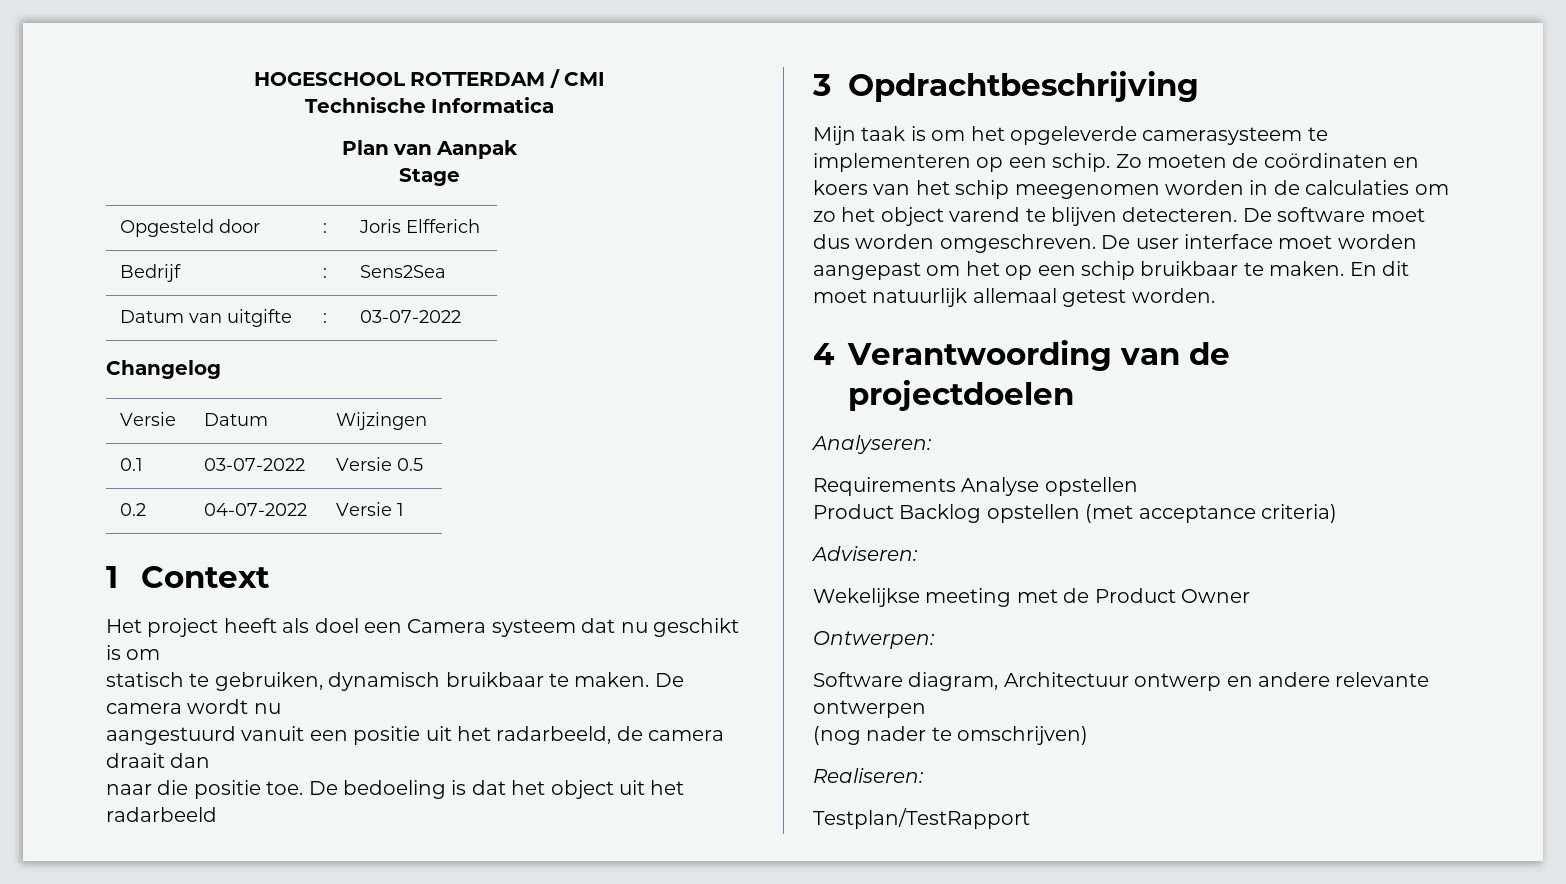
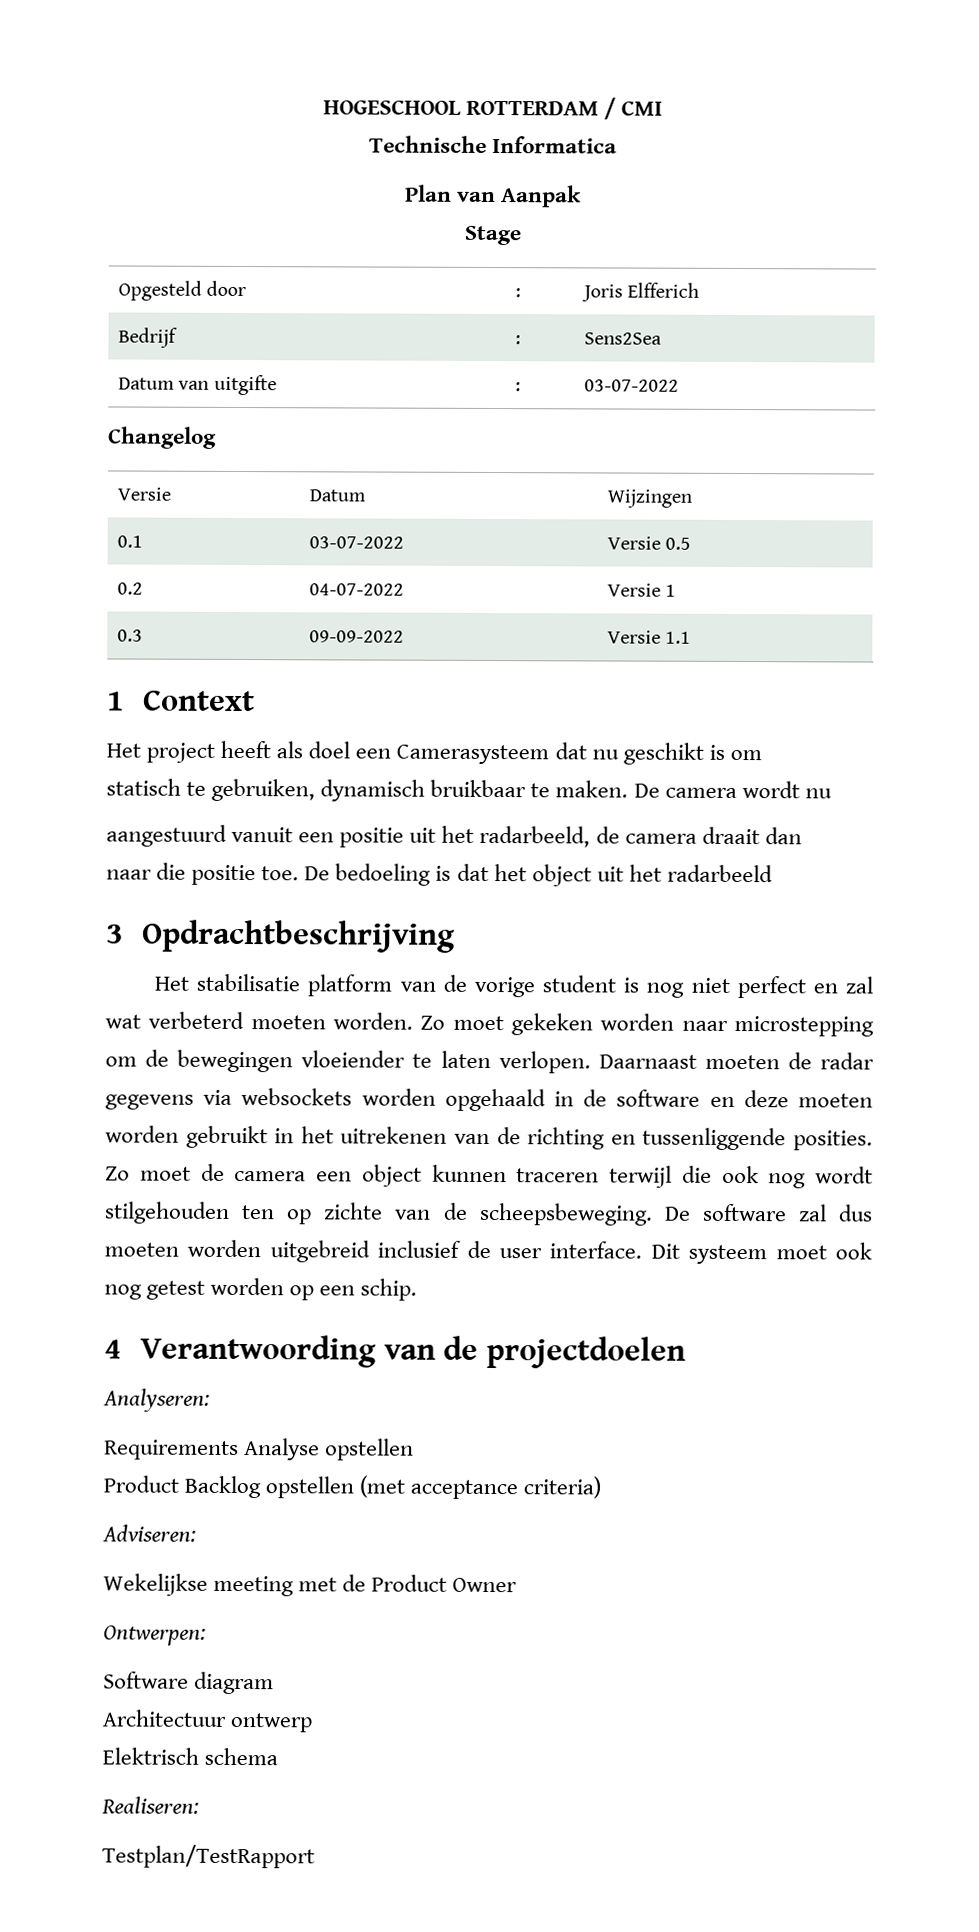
+ 0.3 | 09-09-2022 | Versie 1.1
- Het project heeft als doel een Camera systeem dat nu geschikt is om
+ Het project heeft als doel een Camerasysteem dat nu geschikt is om
- Mijn taak is om het opgeleverde camerasysteem te implementeren op een schip. Zo moeten de coördinaten en koers van het schip meegenomen worden in de calculaties om zo het object varend te blijven detecteren. De software moet dus worden omgeschreven. De user interface moet worden aangepast om het op een schip bruikbaar te maken. En dit moet natuurlijk allemaal getest worden.
+ Het stabilisatie platform van de vorige student is nog niet perfect en zal wat verbeterd moeten worden. Zo moet gekeken worden naar microstepping om de bewegingen vloeiender te laten verlopen. Daarnaast moeten de radar gegevens via websockets worden opgehaald in de software en deze moeten worden gebruikt in het uitrekenen van de richting en tussenliggende posities. Zo moet de camera een object kunnen traceren terwijl die ook nog wordt stilgehouden ten op zichte van de scheepsbeweging. De software zal dus moeten worden uitgebreid inclusief de user interface. Dit systeem moet ook nog getest worden op een schip.
- Software diagram, Architectuur ontwerp en andere relevante ontwerpen
- (nog nader te omschrijven)
+ Software diagram
+ Architectuur ontwerp
+ Elektrisch schema

